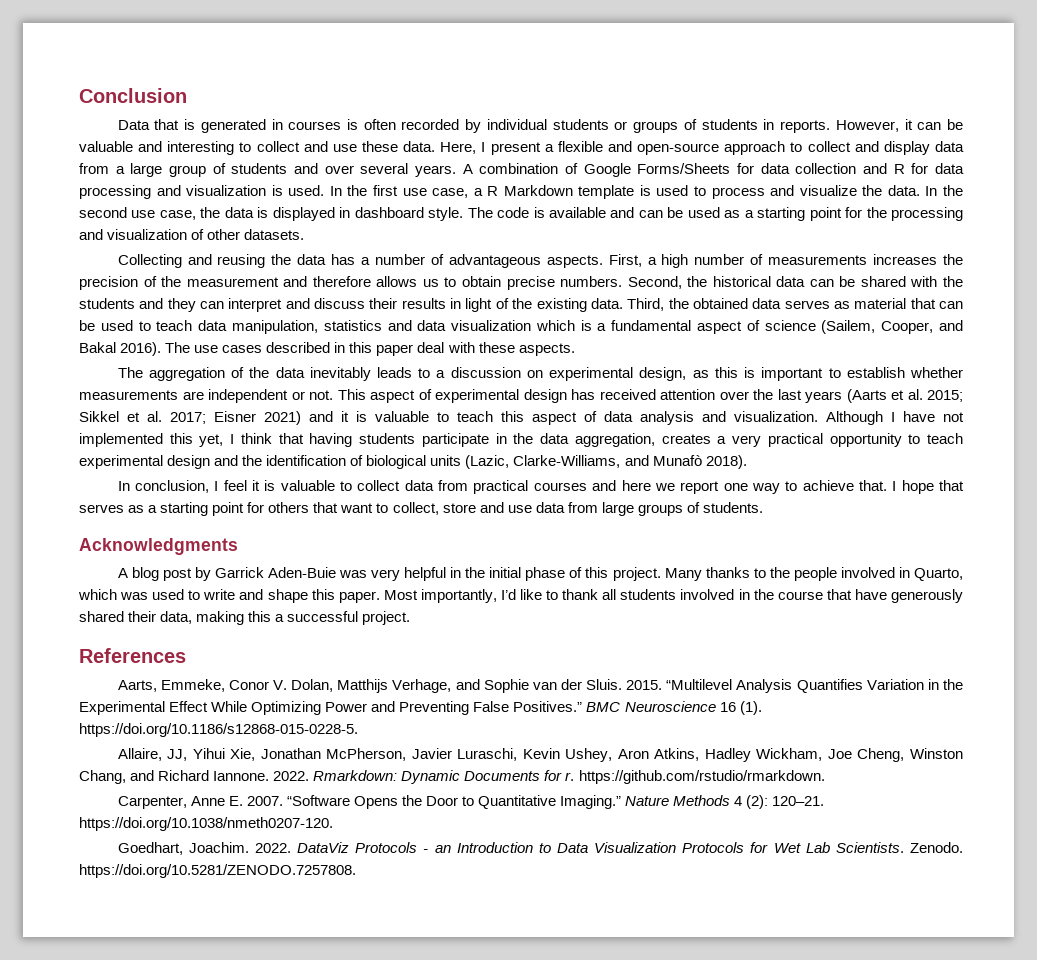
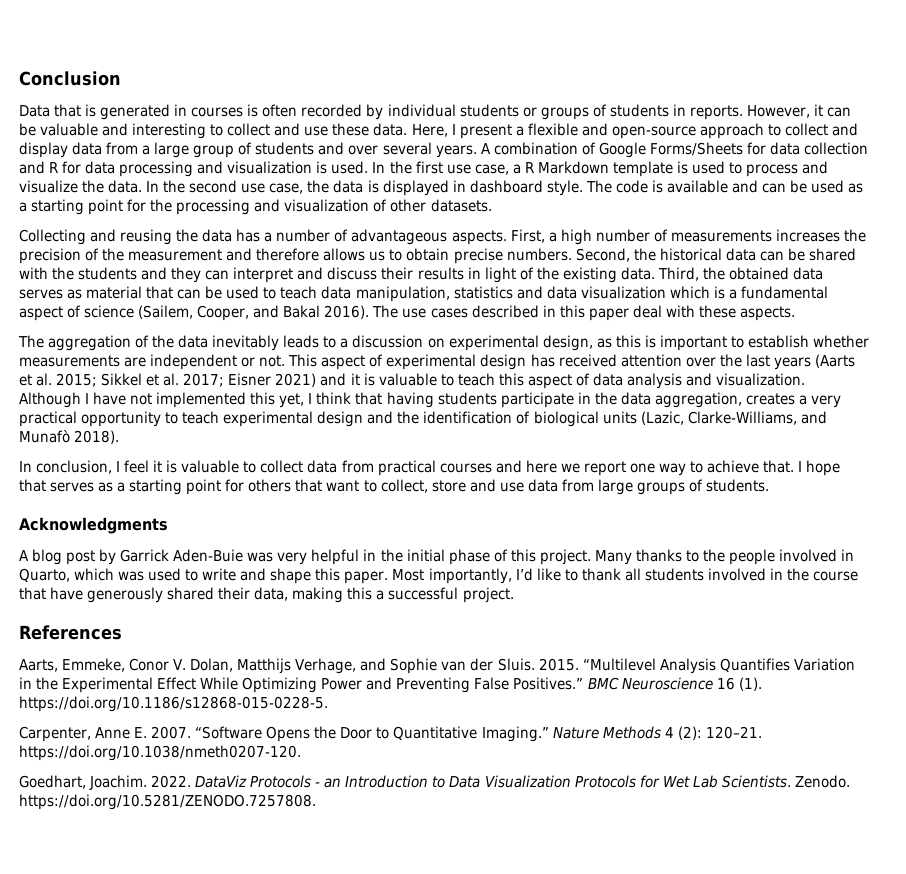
- Allaire, JJ, Yihui Xie, Jonathan McPherson, Javier Luraschi, Kevin Ushey, Aron Atkins, Hadley Wickham, Joe Cheng, Winston Chang, and Richard Iannone. 2022. Rmarkdown: Dynamic Documents for r. https://github.com/rstudio/rmarkdown.

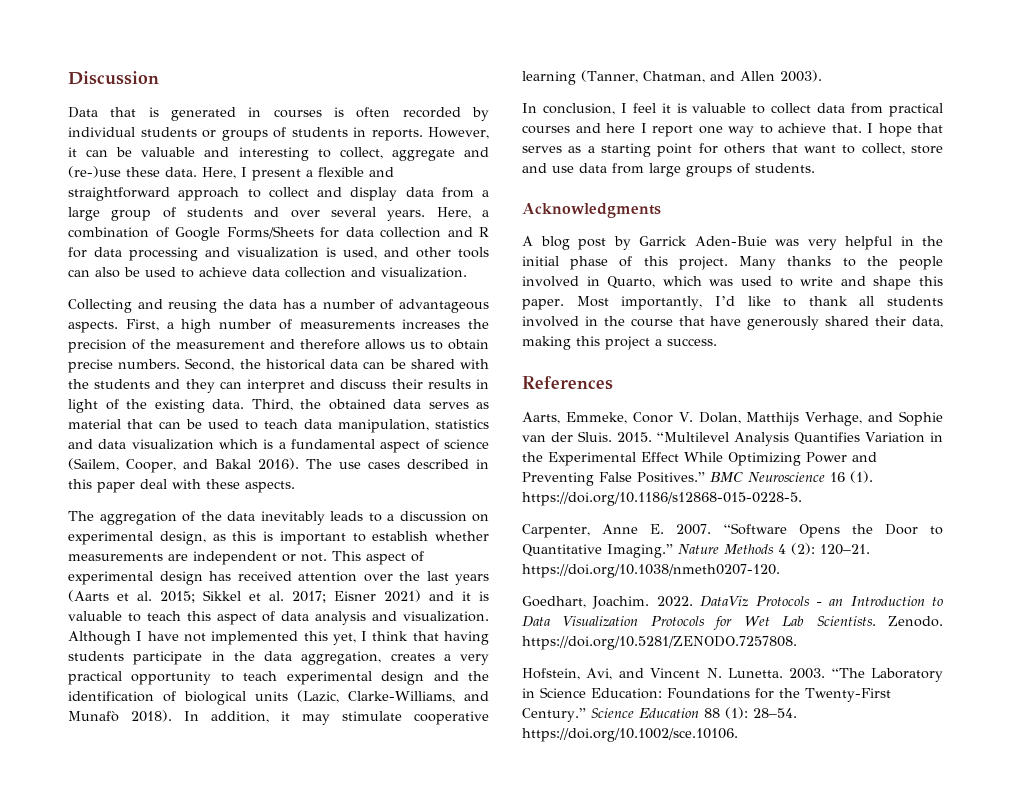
- Conclusion
+ Discussion
- However, it can be valuable and interesting to collect and use these data.
+ However, it can be valuable and interesting to collect, aggregate and (re-)use these data.
- Here, I present a flexible and open-source approach to collect and display data from a large group of students and over several years.
+ Here, I present a flexible and straightforward approach to collect and display data from a large group of students and over several years.
- A combination of Google Forms/Sheets for data collection and R for data processing and visualization is used. In the first use case, a R Markdown template is used to process and visualize the data. In the second use case, the data is displayed in dashboard style. The code is available and can be used as a starting point for the processing and visualization of other datasets.
+ Here, a combination of Google Forms/Sheets for data collection and R for data processing and visualization is used, and other tools can also be used to achieve data collection and visualization.
+ In addition, it may stimulate cooperative learning (Tanner, Chatman, and Allen 2003).
- In conclusion, I feel it is valuable to collect data from practical courses and here we report one way to achieve that.
+ In conclusion, I feel it is valuable to collect data from practical courses and here I report one way to achieve that.
- Most importantly, I’d like to thank all students involved in the course that have generously shared their data, making this a successful project.
+ Most importantly, I’d like to thank all students involved in the course that have generously shared their data, making this project a success.
+ Hofstein, Avi, and Vincent N. Lunetta. 2003. “The Laboratory in Science Education: Foundations for the Twenty-First Century.” Science Education 88 (1): 28–54. https://doi.org/10.1002/sce.10106.

